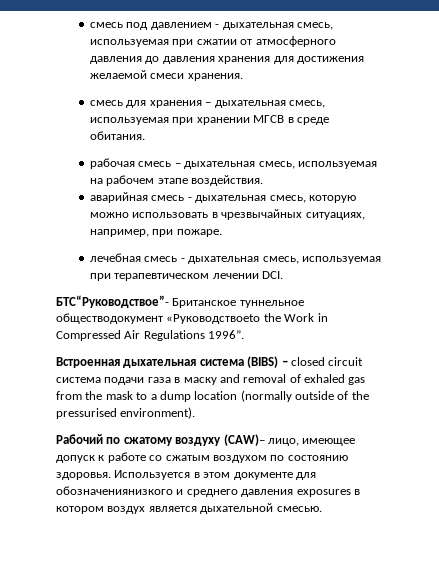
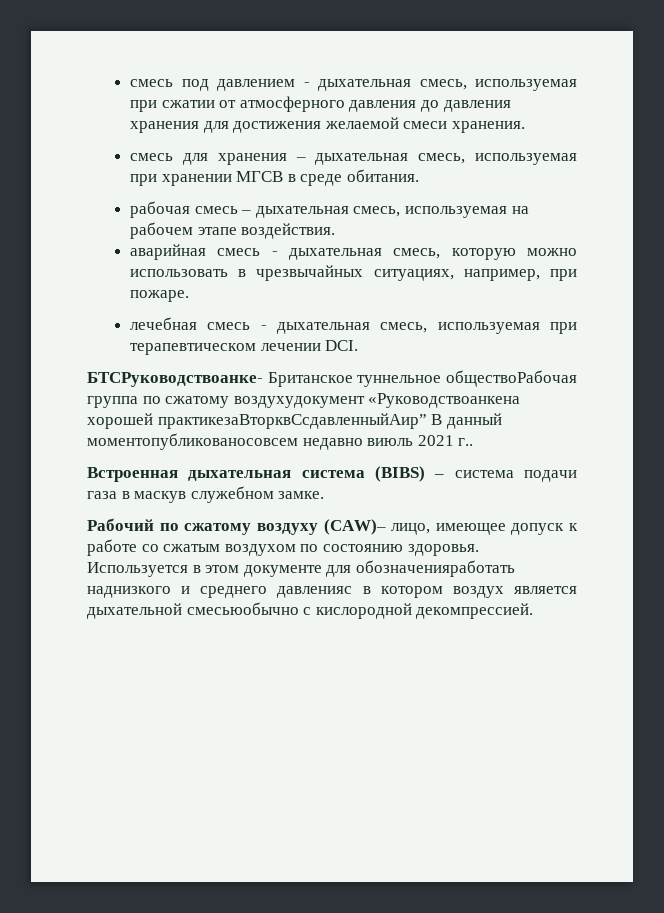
- БТС“Руководствое”- Британское туннельное обществодокумент «Руководствоеto the Work in Compressed Air Regulations 1996”.
+ БТСРуководствоанке- Британское туннельное обществоРабочая группа по сжатому воздухудокумент «Руководствоанкена хорошей практикезаВторквСсдавленныйАир” В данный моментопубликованосовсем недавно виюль 2021 г..
- Встроенная дыхательная система (BIBS) – closed circuit система подачи газа в маску and removal of exhaled gas from the mask to a dump location (normally outside of the pressurised environment).
+ Встроенная дыхательная система (BIBS) – система подачи газа в маскув служебном замке.
- Используется в этом документе для обозначениянизкого и среднего давления exposures в котором воздух является дыхательной смесью.
+ Используется в этом документе для обозначенияработать наднизкого и среднего давленияс в котором воздух является дыхательной смесьюобычно с кислородной декомпрессией.

